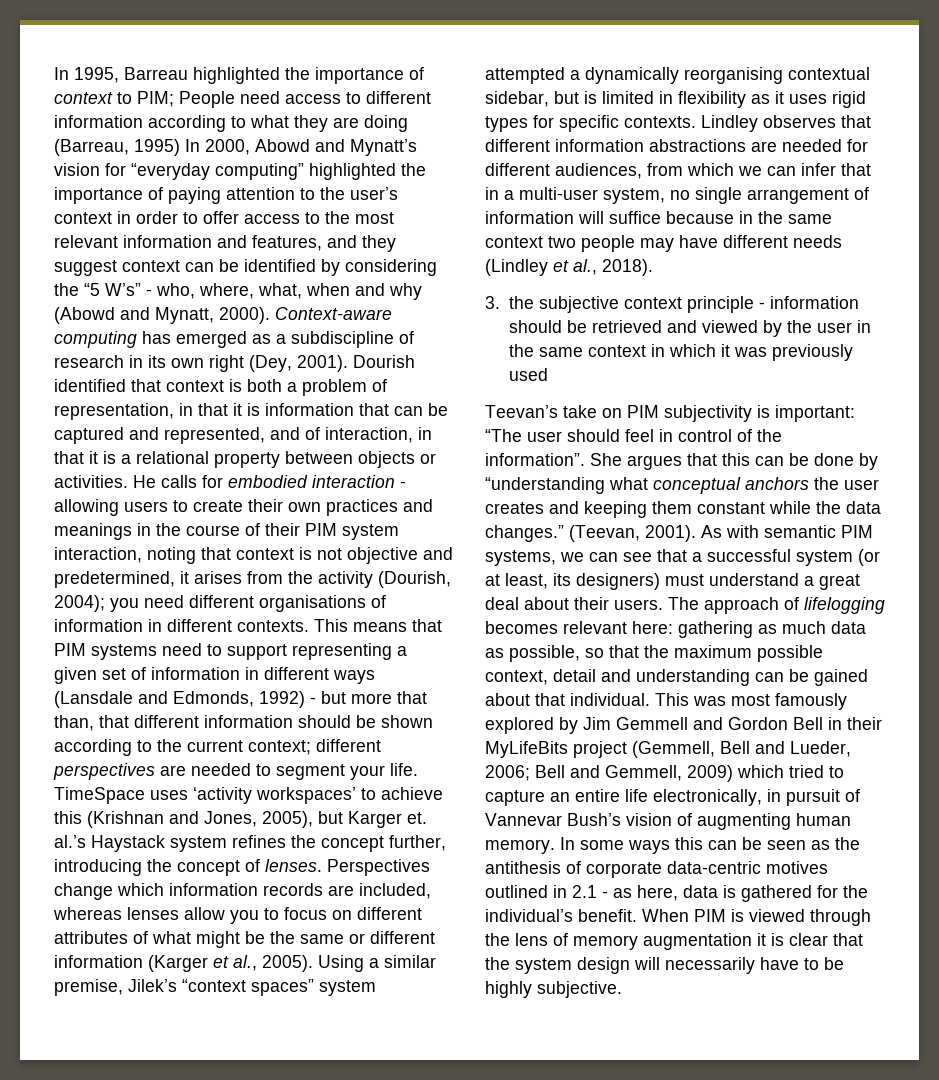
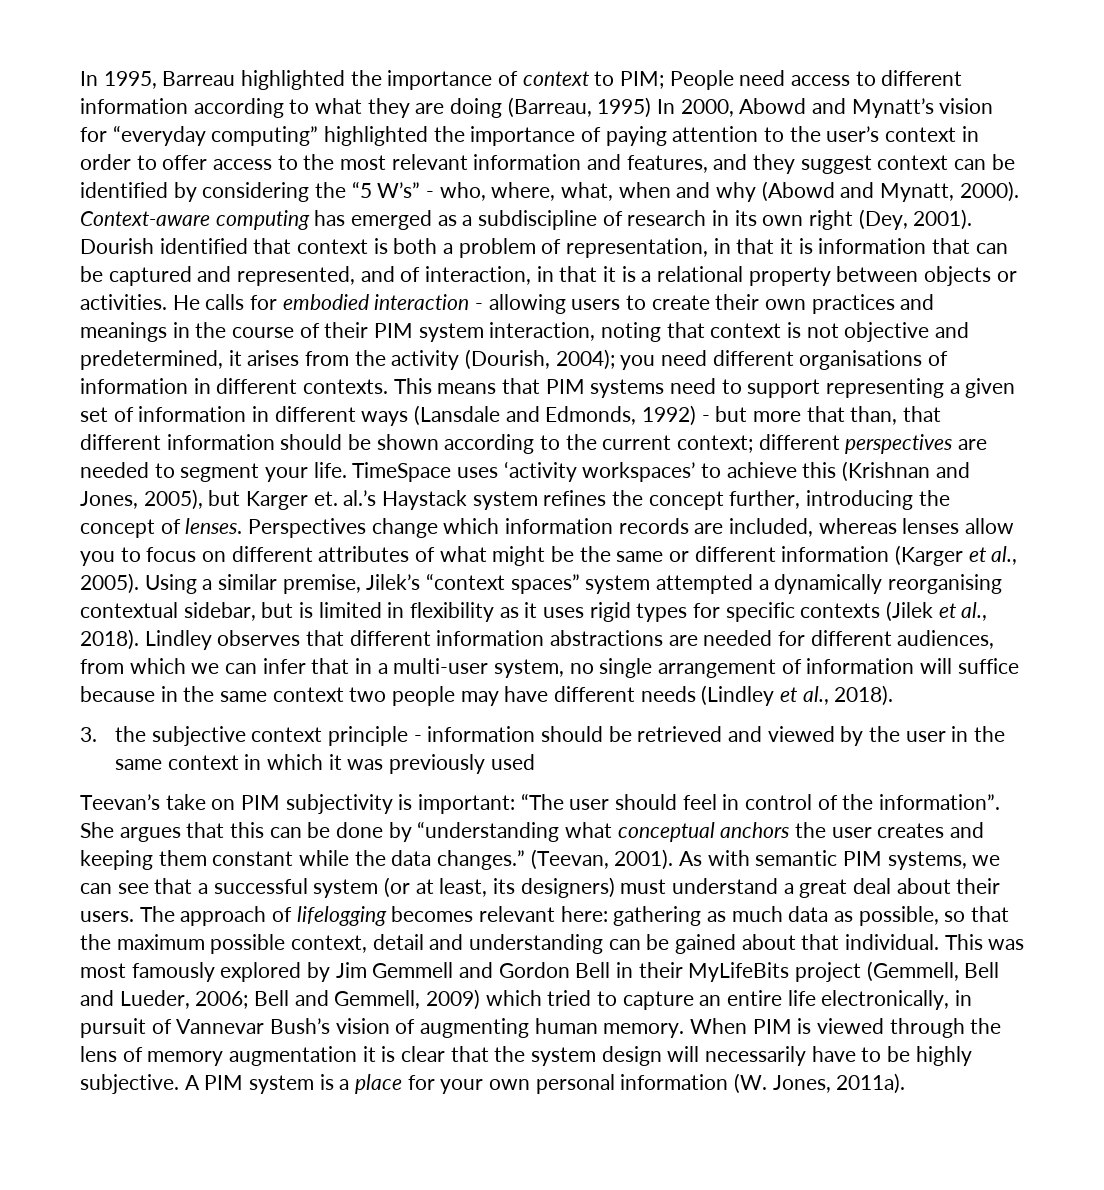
- Using a similar premise, Jilek’s “context spaces” system attempted a dynamically reorganising contextual sidebar, but is limited in flexibility as it uses rigid types for specific contexts.
+ Using a similar premise, Jilek’s “context spaces” system attempted a dynamically reorganising contextual sidebar, but is limited in flexibility as it uses rigid types for specific contexts (Jilek et al., 2018).
- In some ways this can be seen as the antithesis of corporate data-centric motives outlined in 2.1 - as here, data is gathered for the individual’s benefit.
+ A PIM system is a place for your own personal information (W. Jones, 2011a).

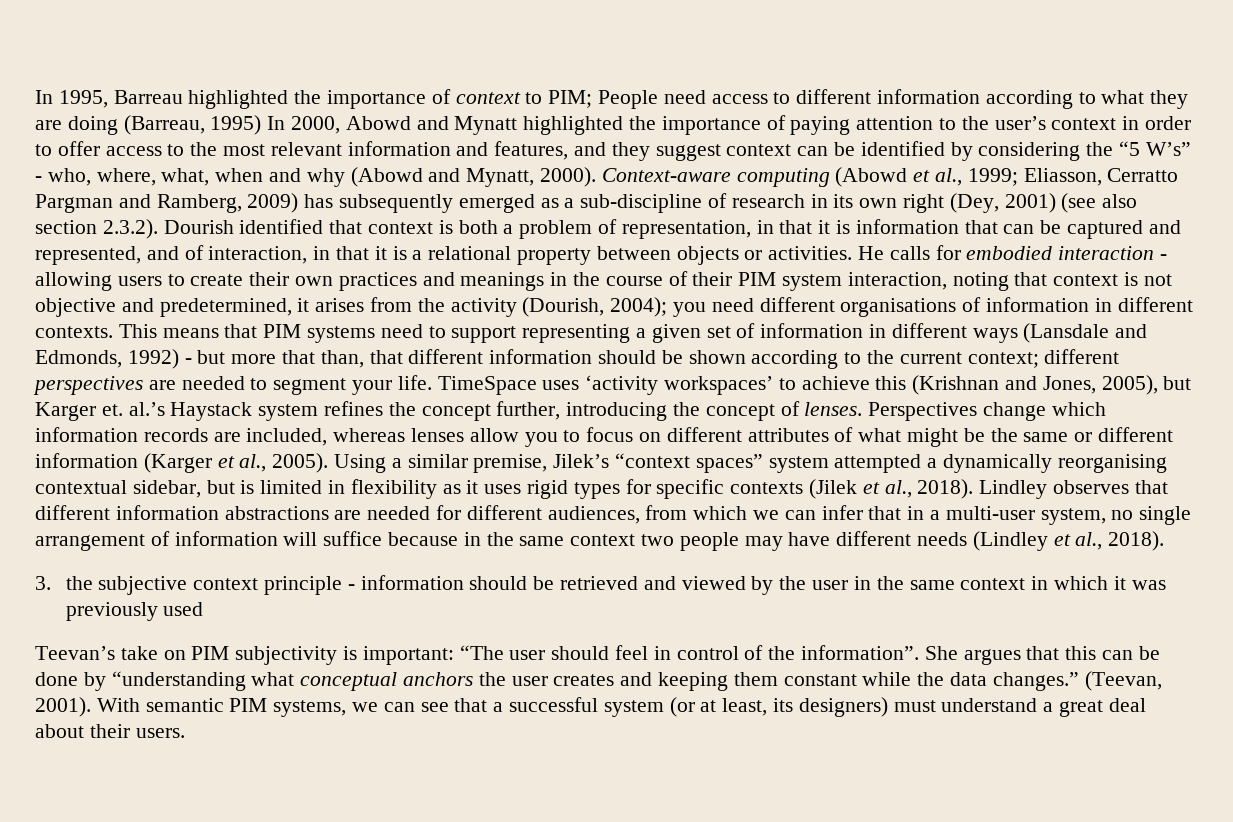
- People need access to different information according to what they are doing (Barreau, 1995) In 2000, Abowd and Mynatt’s vision for “everyday computing” highlighted the importance of paying attention to the user’s context in order to offer access to the most relevant information and features, and they suggest context can be identified by considering the “5 W’s” - who, where, what, when and why (Abowd and Mynatt, 2000).
+ People need access to different information according to what they are doing (Barreau, 1995) In 2000, Abowd and Mynatt highlighted the importance of paying attention to the user’s context in order to offer access to the most relevant information and features, and they suggest context can be identified by considering the “5 W’s” - who, where, what, when and why (Abowd and Mynatt, 2000).
- Context-aware computing has emerged as a subdiscipline of research in its own right (Dey, 2001). Dourish identified that context is both a problem of representation, in that it is information that can be captured and represented, and of interaction, in that it is a relational property between objects or activities.
+ Context-aware computing (Abowd et al., 1999; Eliasson, Cerratto Pargman and Ramberg, 2009) has subsequently emerged as a sub-discipline of research in its own right (Dey, 2001) (see also section 2.3.2). Dourish identified that context is both a problem of representation, in that it is information that can be captured and represented, and of interaction, in that it is a relational property between objects or activities.
- As with semantic PIM systems, we can see that a successful system (or at least, its designers) must understand a great deal about their users. The approach of lifelogging becomes relevant here: gathering as much data as possible, so that the maximum possible context, detail and understanding can be gained about that individual. This was most famously explored by Jim Gemmell and Gordon Bell in their MyLifeBits project (Gemmell, Bell and Lueder, 2006; Bell and Gemmell, 2009) which tried to capture an entire life electronically, in pursuit of Vannevar Bush’s vision of augmenting human memory. When PIM is viewed through the lens of memory augmentation it is clear that the system design will necessarily have to be highly subjective. A PIM system is a place for your own personal information (W. Jones, 2011a).
+ With semantic PIM systems, we can see that a successful system (or at least, its designers) must understand a great deal about their users.

